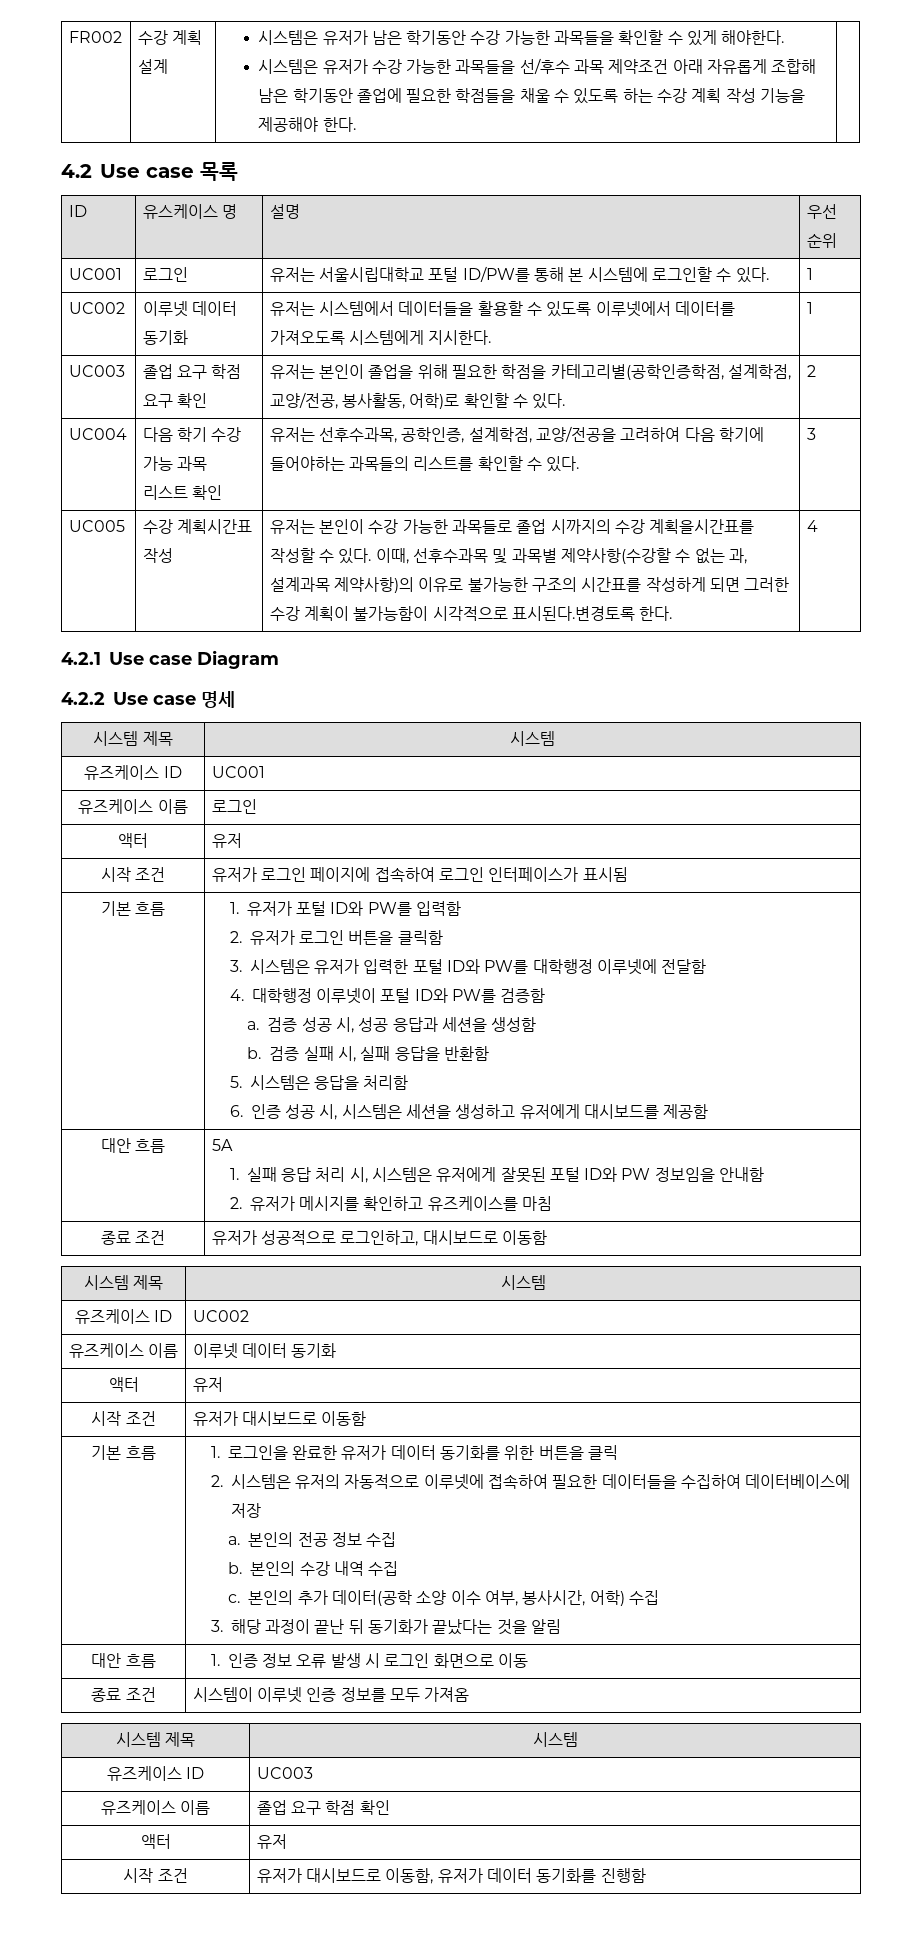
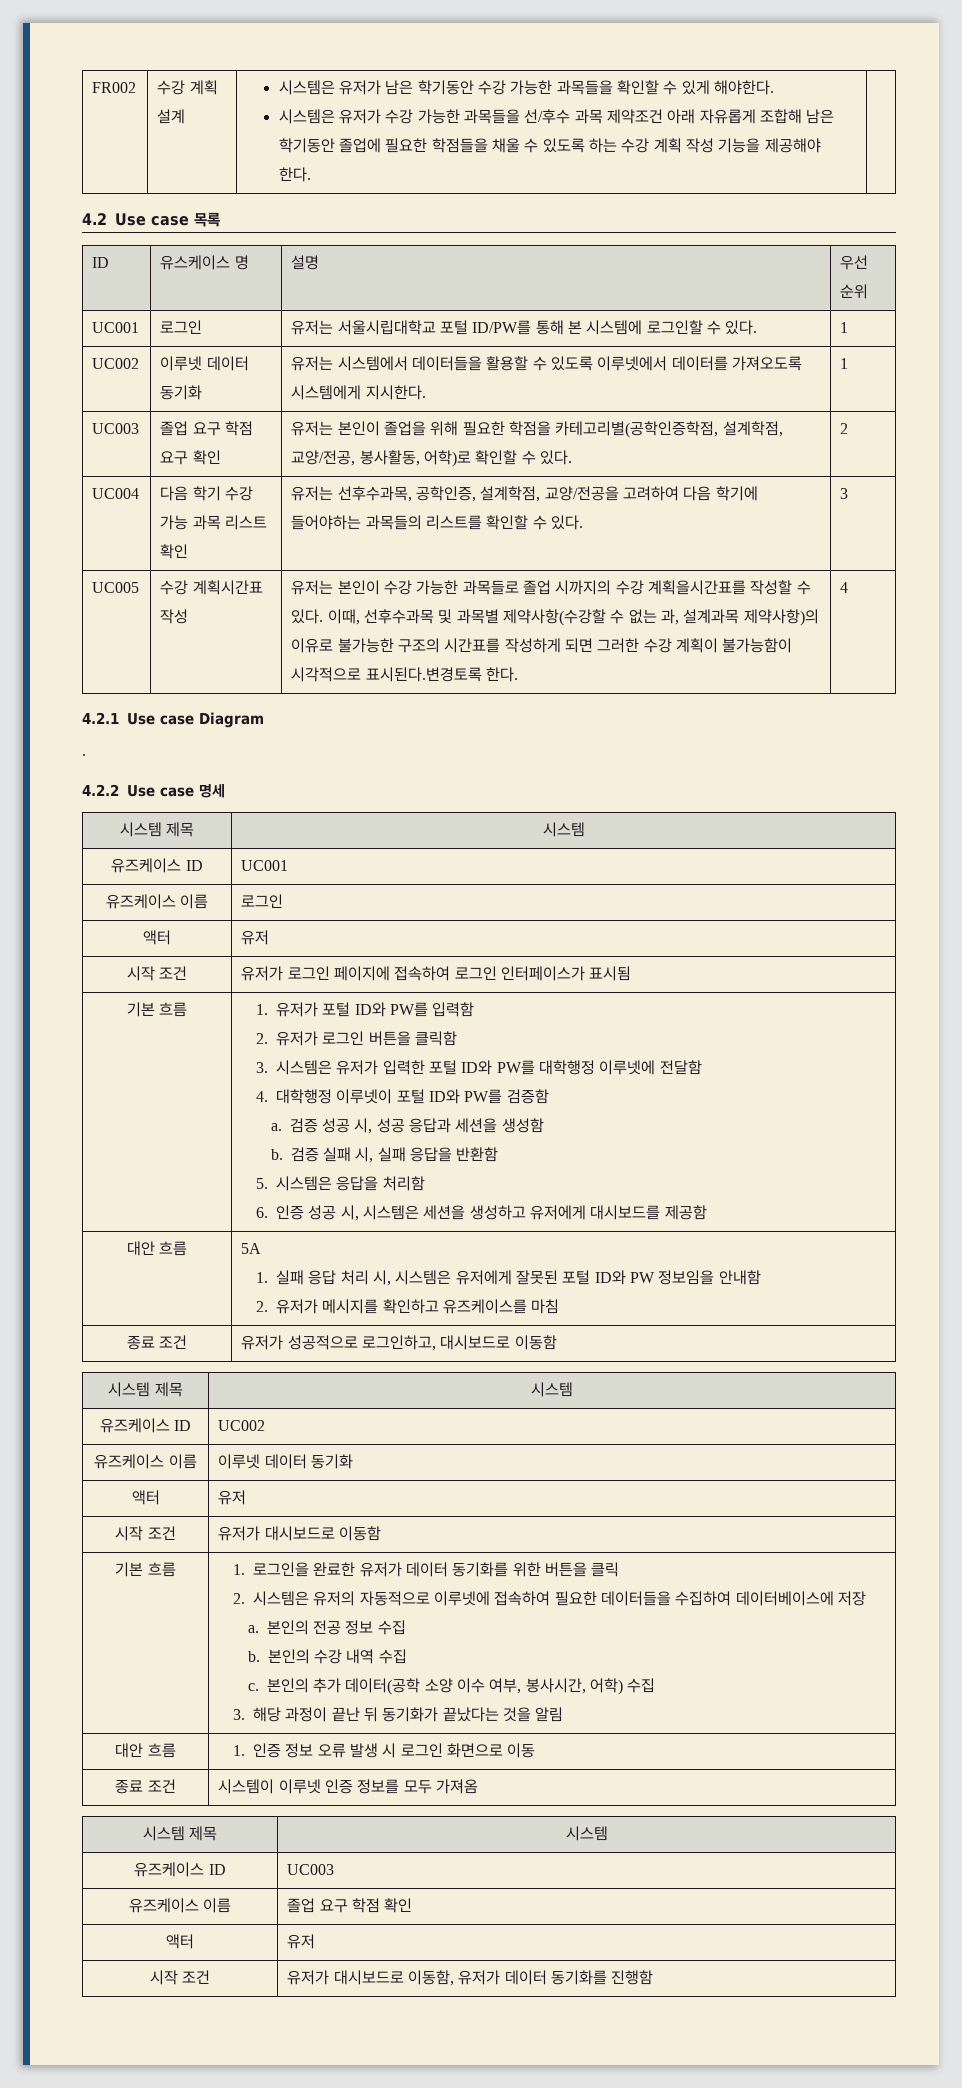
+ .

